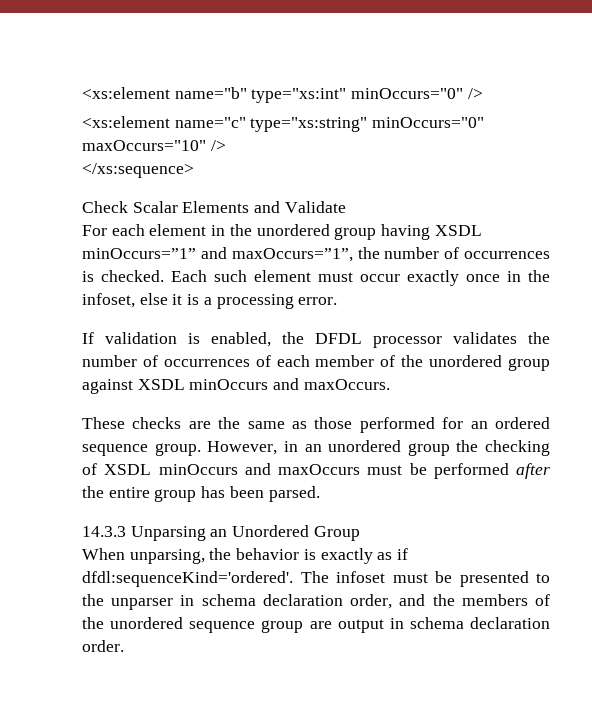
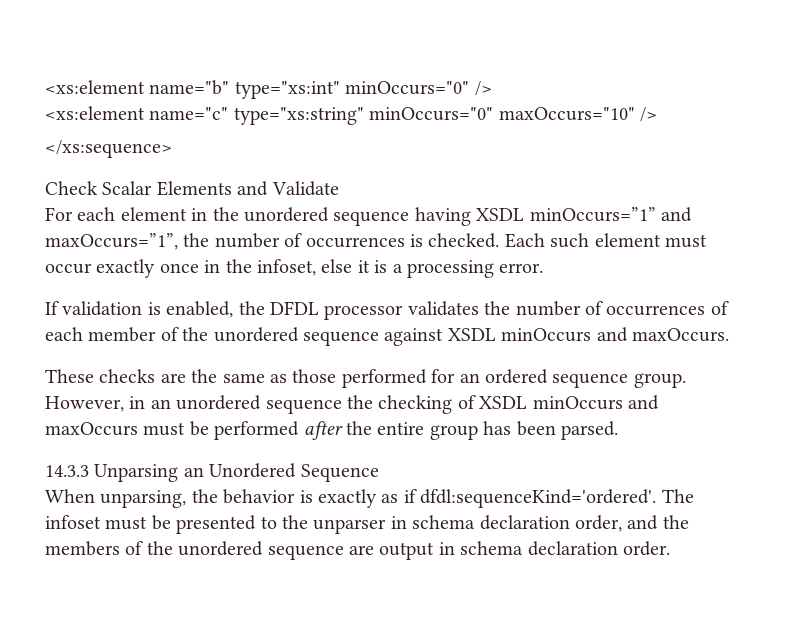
- For each element in the unordered group having XSDL minOccurs=”1” and maxOccurs=”1”, the number of occurrences is checked.
+ For each element in the unordered sequence having XSDL minOccurs=”1” and maxOccurs=”1”, the number of occurrences is checked.
- If validation is enabled, the DFDL processor validates the number of occurrences of each member of the unordered group against XSDL minOccurs and maxOccurs.
+ If validation is enabled, the DFDL processor validates the number of occurrences of each member of the unordered sequence against XSDL minOccurs and maxOccurs.
- However, in an unordered group the checking of XSDL minOccurs and maxOccurs must be performed after the entire group has been parsed.
+ However, in an unordered sequence the checking of XSDL minOccurs and maxOccurs must be performed after the entire group has been parsed.
- 14.3.3 Unparsing an Unordered Group
+ 14.3.3 Unparsing an Unordered Sequence
- The infoset must be presented to the unparser in schema declaration order, and the members of the unordered sequence group are output in schema declaration order.
+ The infoset must be presented to the unparser in schema declaration order, and the members of the unordered sequence are output in schema declaration order.

